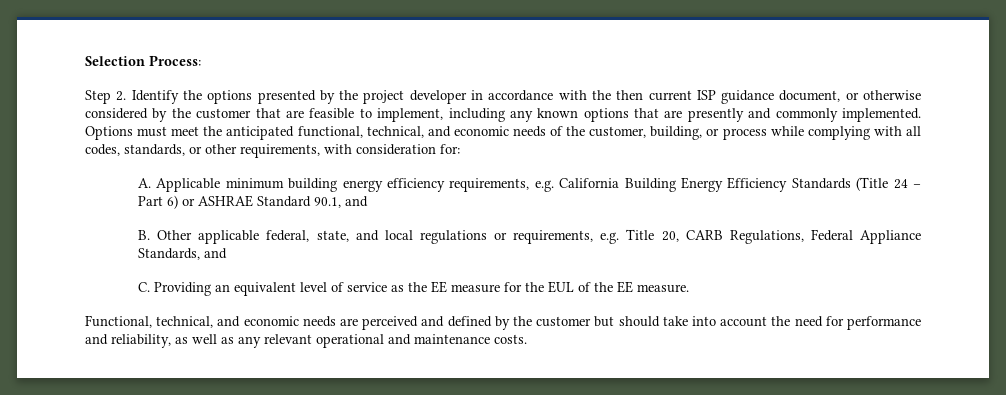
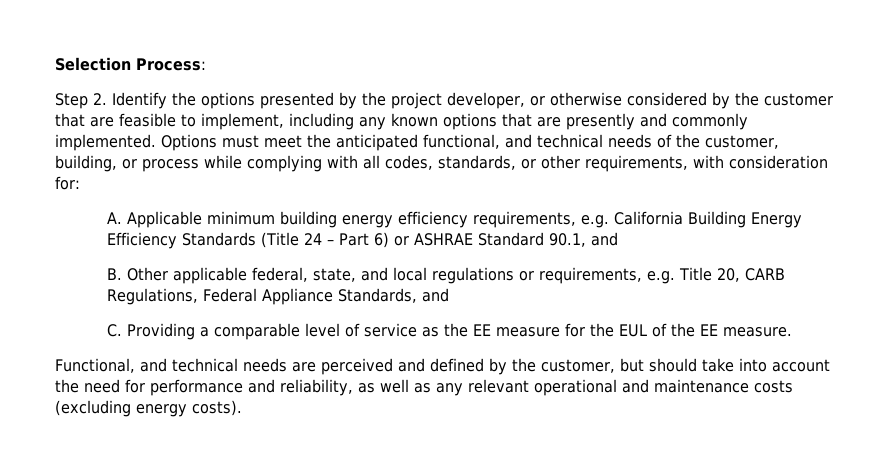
- Step 2. Identify the options presented by the project developer in accordance with the then current ISP guidance document, or otherwise considered by the customer that are feasible to implement, including any known options that are presently and commonly implemented.
+ Step 2. Identify the options presented by the project developer, or otherwise considered by the customer that are feasible to implement, including any known options that are presently and commonly implemented.
- Options must meet the anticipated functional, technical, and economic needs of the customer, building, or process while complying with all codes, standards, or other requirements, with consideration for:
+ Options must meet the anticipated functional, and technical needs of the customer, building, or process while complying with all codes, standards, or other requirements, with consideration for:
- C. Providing an equivalent level of service as the EE measure for the EUL of the EE measure.
+ C. Providing a comparable level of service as the EE measure for the EUL of the EE measure.
- Functional, technical, and economic needs are perceived and defined by the customer but should take into account the need for performance and reliability, as well as any relevant operational and maintenance costs.
+ Functional, and technical needs are perceived and defined by the customer, but should take into account the need for performance and reliability, as well as any relevant operational and maintenance costs (excluding energy costs).

